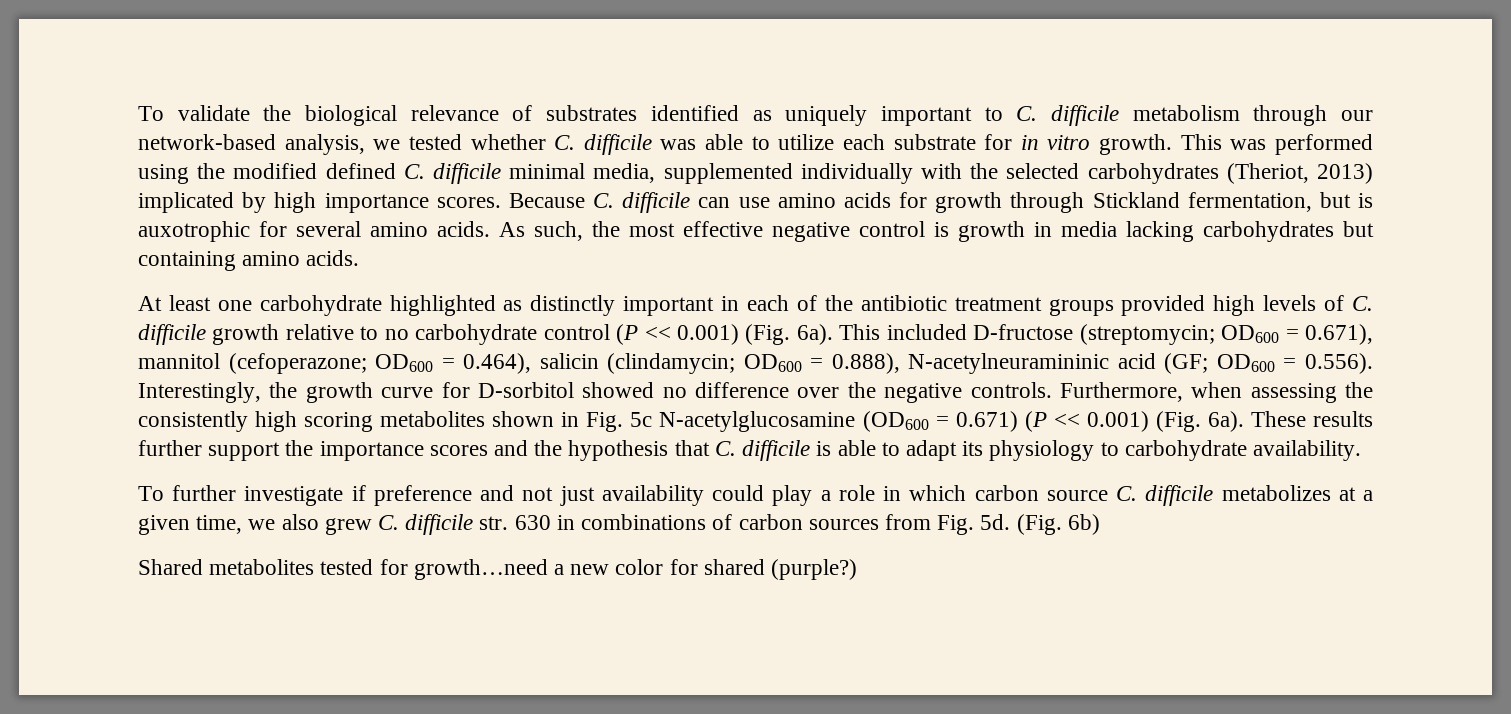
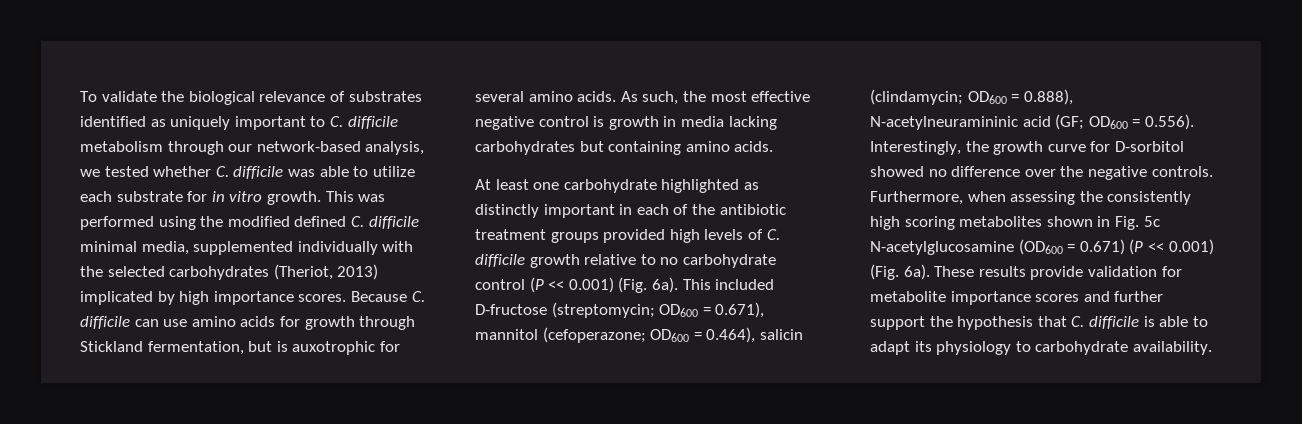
- These results further support the importance scores and the hypothesis that C. difficile is able to adapt its physiology to carbohydrate availability.
+ These results provide validation for metabolite importance scores and further support the hypothesis that C. difficile is able to adapt its physiology to carbohydrate availability.
- To further investigate if preference and not just availability could play a role in which carbon source C. difficile metabolizes at a given time, we also grew C. difficile str. 630 in combinations of carbon sources from Fig. 5d. (Fig. 6b)
- Shared metabolites tested for growth…need a new color for shared (purple?)

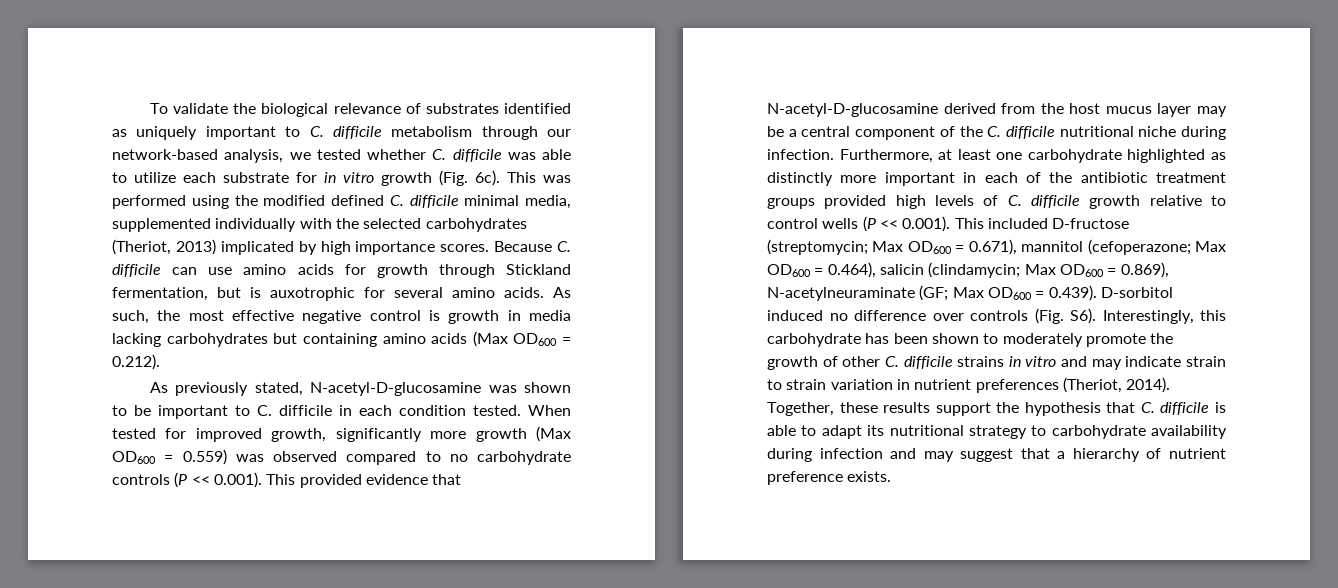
- To validate the biological relevance of substrates identified as uniquely important to C. difficile metabolism through our network-based analysis, we tested whether C. difficile was able to utilize each substrate for in vitro growth.
+ To validate the biological relevance of substrates identified as uniquely important to C. difficile metabolism through our network-based analysis, we tested whether C. difficile was able to utilize each substrate for in vitro growth (Fig. 6c).
- As such, the most effective negative control is growth in media lacking carbohydrates but containing amino acids.
- At least one carbohydrate highlighted as distinctly important in each of the antibiotic treatment groups provided high levels of C. difficile growth relative to no carbohydrate control (P << 0.001) (Fig. 6a). This included D-fructose (streptomycin;
+ As such, the most effective negative control is growth in media lacking carbohydrates but containing amino acids (Max OD600 = 0.212).
+ As previously stated, N-acetyl-D-glucosamine was shown to be important to C. difficile in each condition tested. When tested for improved growth, significantly more growth (Max OD600 = 0.559) was observed compared to no carbohydrate controls (P << 0.001). This provided evidence that N-acetyl-D-glucosamine derived from the host mucus layer may be a central component of the C. difficile nutritional niche during infection. Furthermore, at least one carbohydrate highlighted as distinctly more important in each of the antibiotic treatment groups provided high levels of C. difficile growth relative to control wells (P << 0.001). This included D-fructose (streptomycin;
- OD600 = 0.671), mannitol (cefoperazone;
+ Max OD600 = 0.671), mannitol (cefoperazone;
- OD600 = 0.464), salicin (clindamycin;
+ Max OD600 = 0.464), salicin (clindamycin;
- OD600 = 0.888), N-acetylneuramininic acid (GF; OD600 = 0.556). Interestingly, the growth curve for D-sorbitol showed no difference over the negative controls. Furthermore, when assessing the consistently high scoring metabolites shown in Fig. 5c N-acetylglucosamine (OD600 = 0.671) (P << 0.001) (Fig. 6a). These results provide validation for metabolite importance scores and further support the hypothesis that C. difficile is able to adapt its physiology to carbohydrate availability.
+ Max OD600 = 0.869), N-acetylneuraminate (GF; Max OD600 = 0.439). D-sorbitol induced no difference over controls (Fig. S6). Interestingly, this carbohydrate has been shown to moderately promote the growth of other C. difficile strains in vitro and may indicate strain to strain variation in nutrient preferences (Theriot, 2014). Together, these results support the hypothesis that C. difficile is able to adapt its nutritional strategy to carbohydrate availability during infection and may suggest that a hierarchy of nutrient preference exists.

